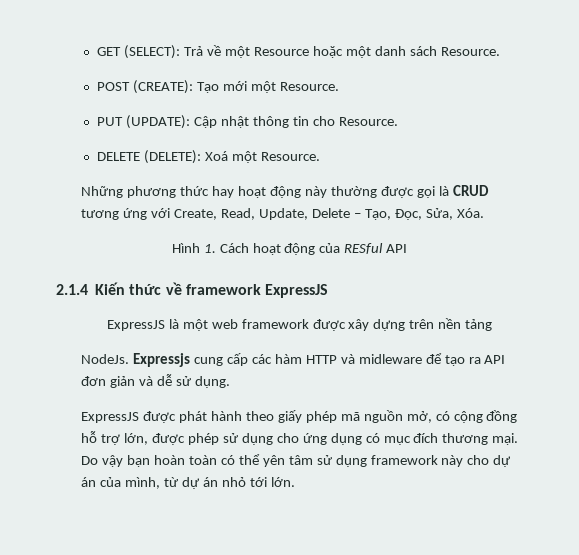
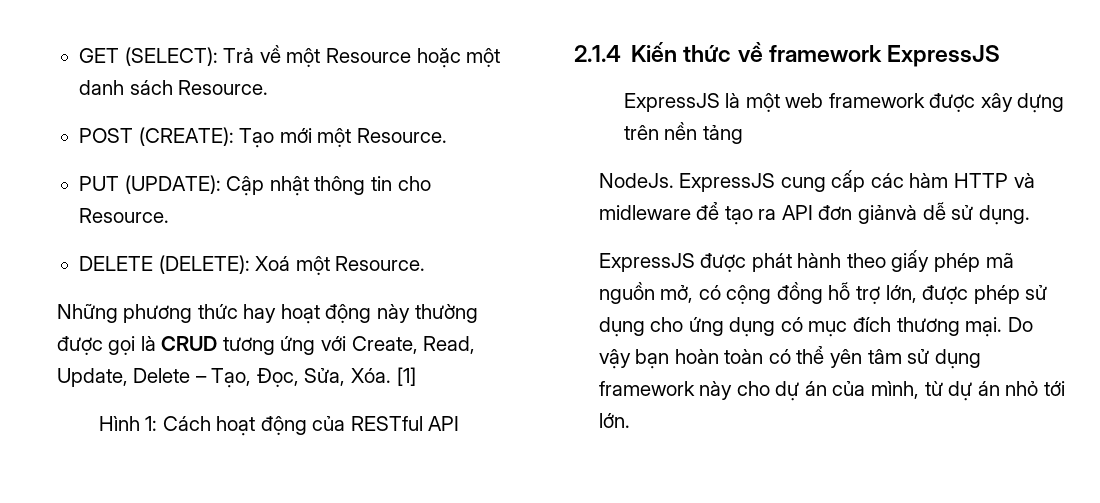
- Những phương thức hay hoạt động này thường được gọi là CRUD tương ứng với Create, Read, Update, Delete – Tạo, Đọc, Sửa, Xóa.
+ Những phương thức hay hoạt động này thường được gọi là CRUD tương ứng với Create, Read, Update, Delete – Tạo, Đọc, Sửa, Xóa. [1]
- Hình 1. Cách hoạt động của RESful API
+ Hình 1: Cách hoạt động của RESTful API
- Expressjs cung cấp các hàm HTTP và midleware để tạo ra API đơn giản và dễ sử dụng.
+ ExpressJS cung cấp các hàm HTTP và midleware để tạo ra API đơn giảnvà dễ sử dụng.

